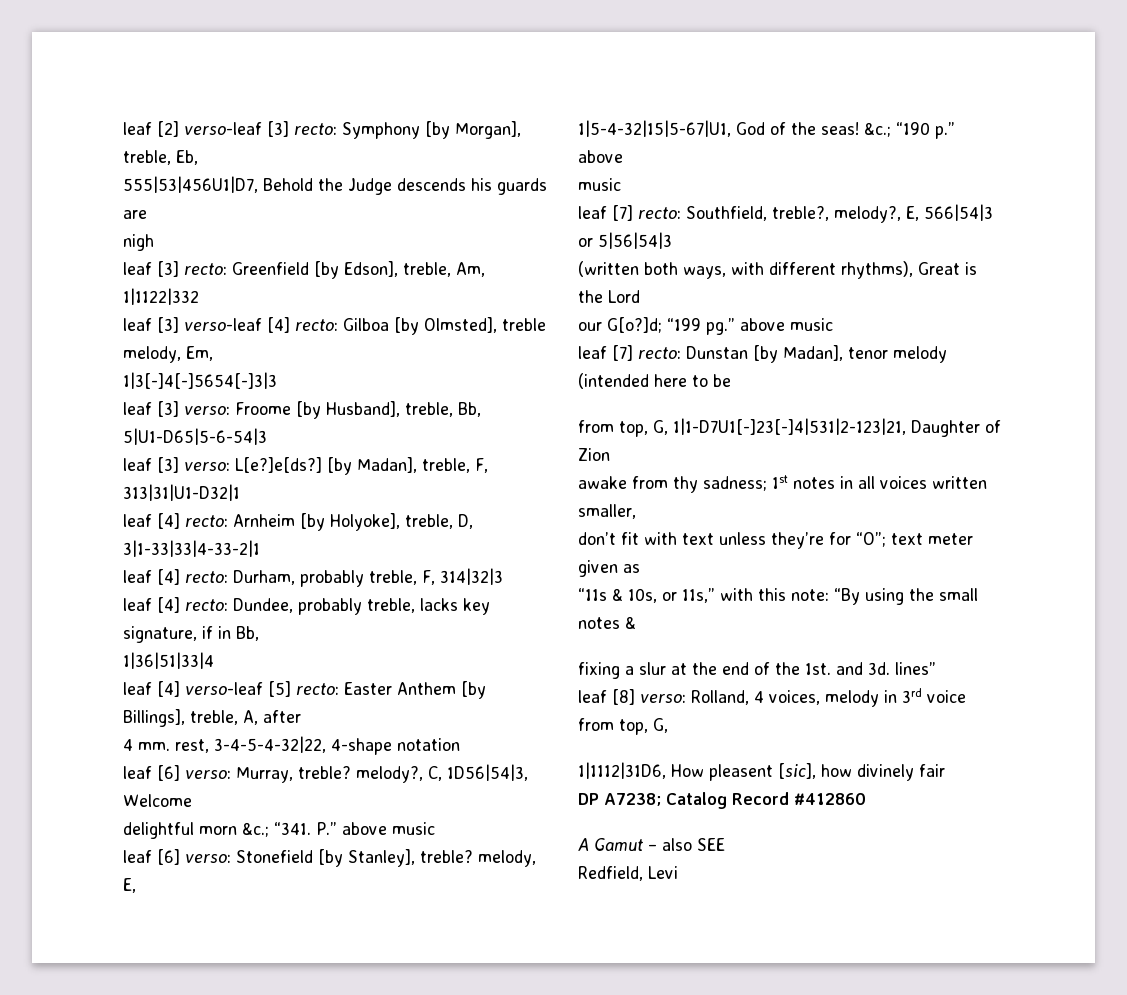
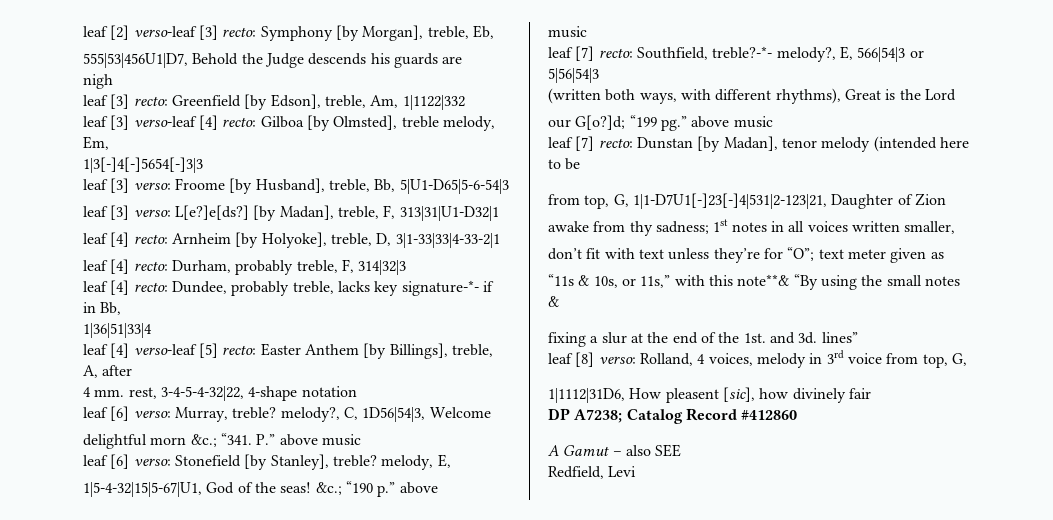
- leaf [4] recto: Dundee, probably treble, lacks key signature, if in Bb,
+ leaf [4] recto: Dundee, probably treble, lacks key signature-*- if in Bb,
- leaf [7] recto: Southfield, treble?, melody?, E, 566|54|3 or 5|56|54|3
+ leaf [7] recto: Southfield, treble?-*- melody?, E, 566|54|3 or 5|56|54|3
- “11s & 10s, or 11s,” with this note: “By using the small notes &
+ “11s & 10s, or 11s,” with this note**& “By using the small notes &

